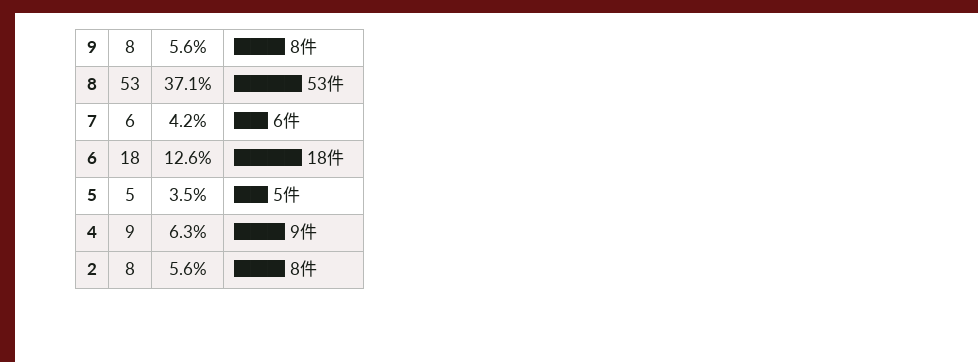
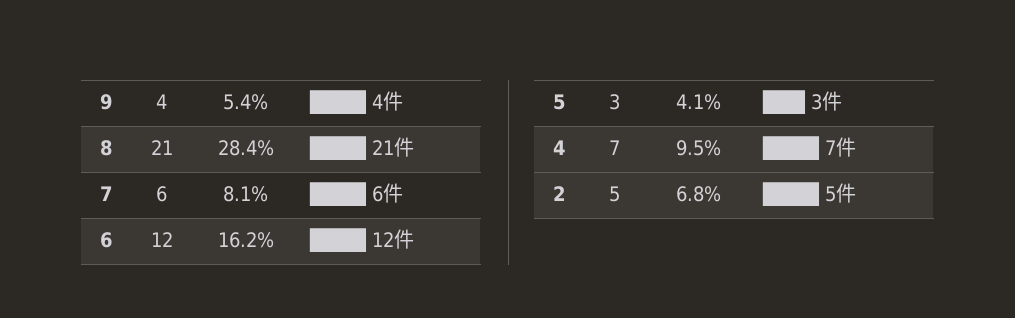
- 9 | 8 | 5.6% | ███ 8件
+ 9 | 4 | 5.4% | ████ 4件
- 8 | 53 | 37.1% | ████ 53件
+ 8 | 21 | 28.4% | ████ 21件
- 7 | 6 | 4.2% | ██ 6件
+ 7 | 6 | 8.1% | ████ 6件
- 6 | 18 | 12.6% | ████ 18件
+ 6 | 12 | 16.2% | ████ 12件
- 5 | 5 | 3.5% | ██ 5件
- 4 | 9 | 6.3% | ███ 9件
- 2 | 8 | 5.6% | ███ 8件
+ 5 | 3 | 4.1% | ███ 3件
+ 4 | 7 | 9.5% | ████ 7件
+ 2 | 5 | 6.8% | ████ 5件

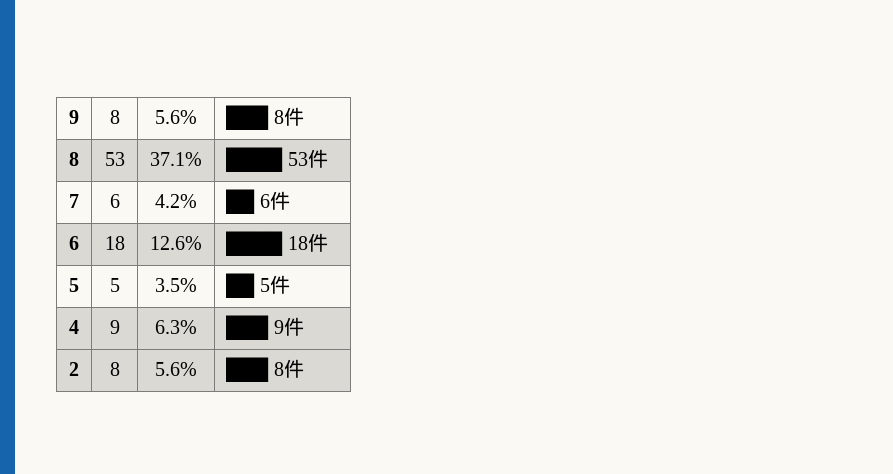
- 9 | 4 | 5.4% | ████ 4件
+ 9 | 8 | 5.6% | ███ 8件
- 8 | 21 | 28.4% | ████ 21件
+ 8 | 53 | 37.1% | ████ 53件
- 7 | 6 | 8.1% | ████ 6件
+ 7 | 6 | 4.2% | ██ 6件
- 6 | 12 | 16.2% | ████ 12件
+ 6 | 18 | 12.6% | ████ 18件
- 5 | 3 | 4.1% | ███ 3件
- 4 | 7 | 9.5% | ████ 7件
- 2 | 5 | 6.8% | ████ 5件
+ 5 | 5 | 3.5% | ██ 5件
+ 4 | 9 | 6.3% | ███ 9件
+ 2 | 8 | 5.6% | ███ 8件

